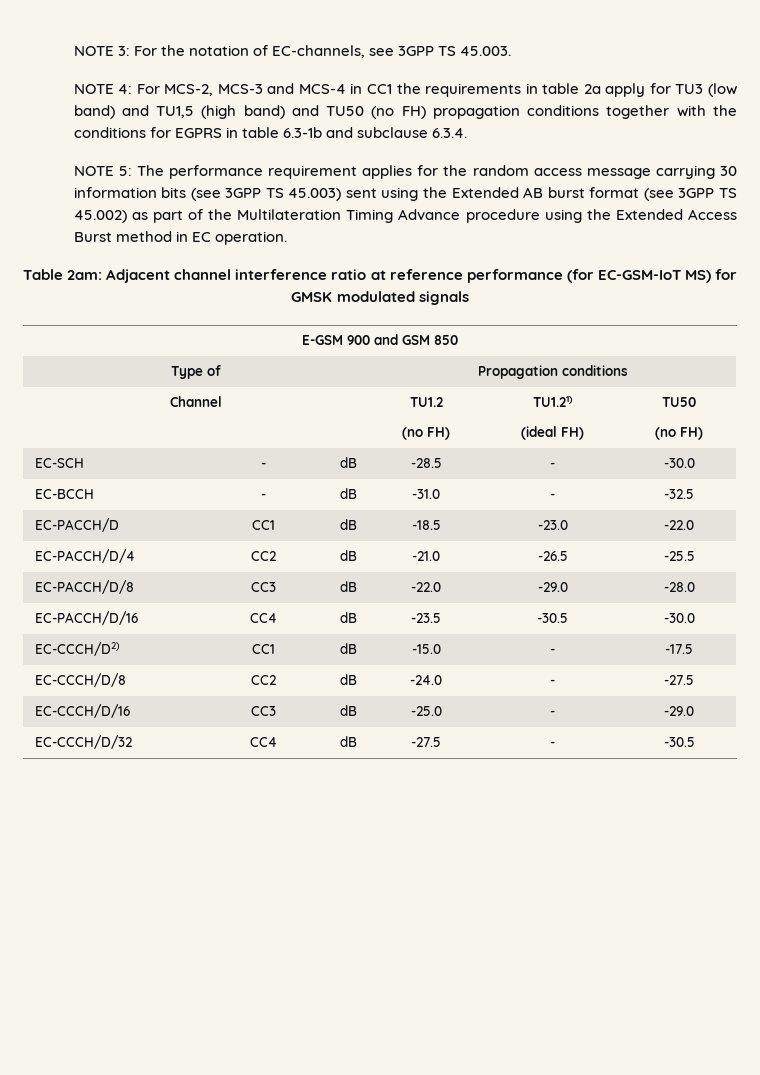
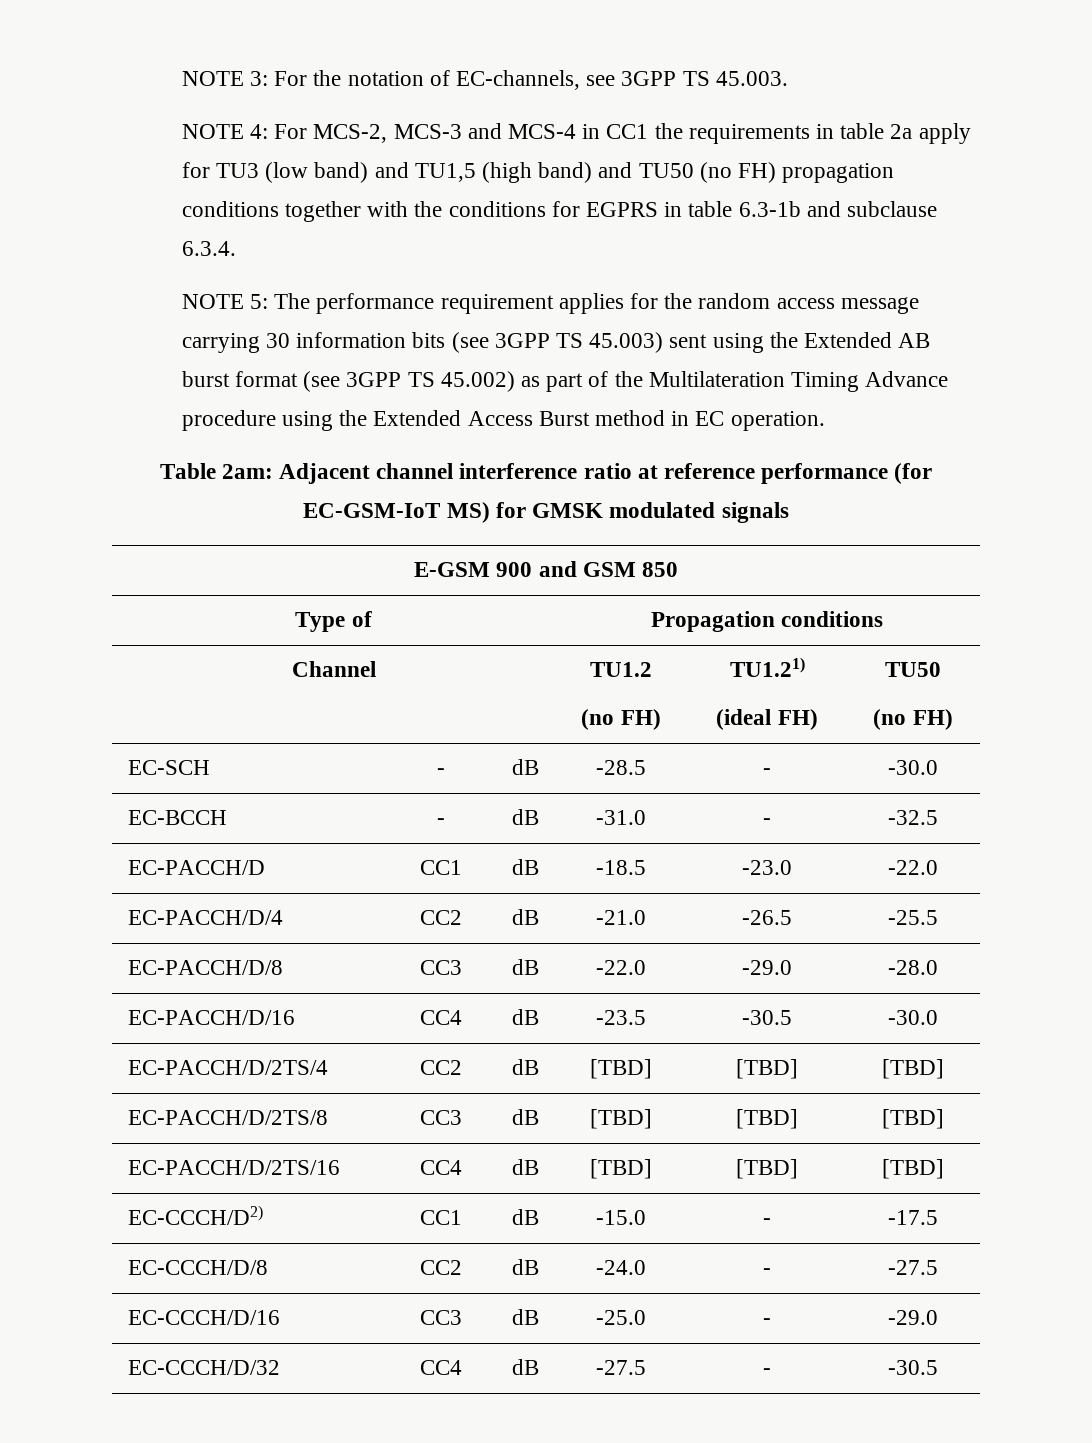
+ EC-PACCH/D/2TS/4 | CC2 | dB | [TBD] | [TBD] | [TBD]
+ EC-PACCH/D/2TS/8 | CC3 | dB | [TBD] | [TBD] | [TBD]
+ EC-PACCH/D/2TS/16 | CC4 | dB | [TBD] | [TBD] | [TBD]

